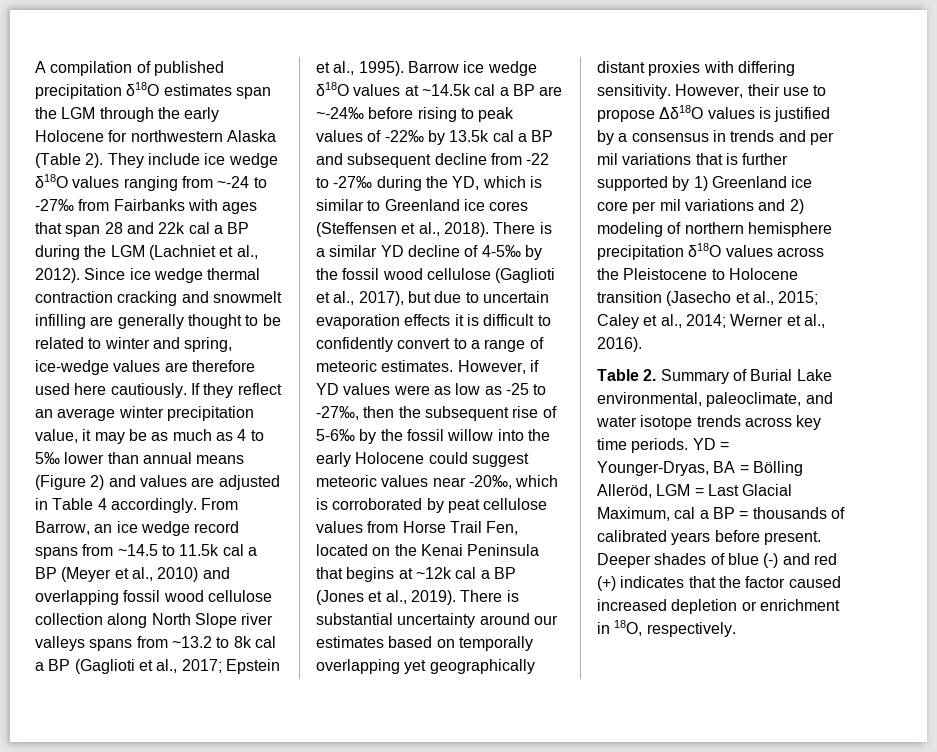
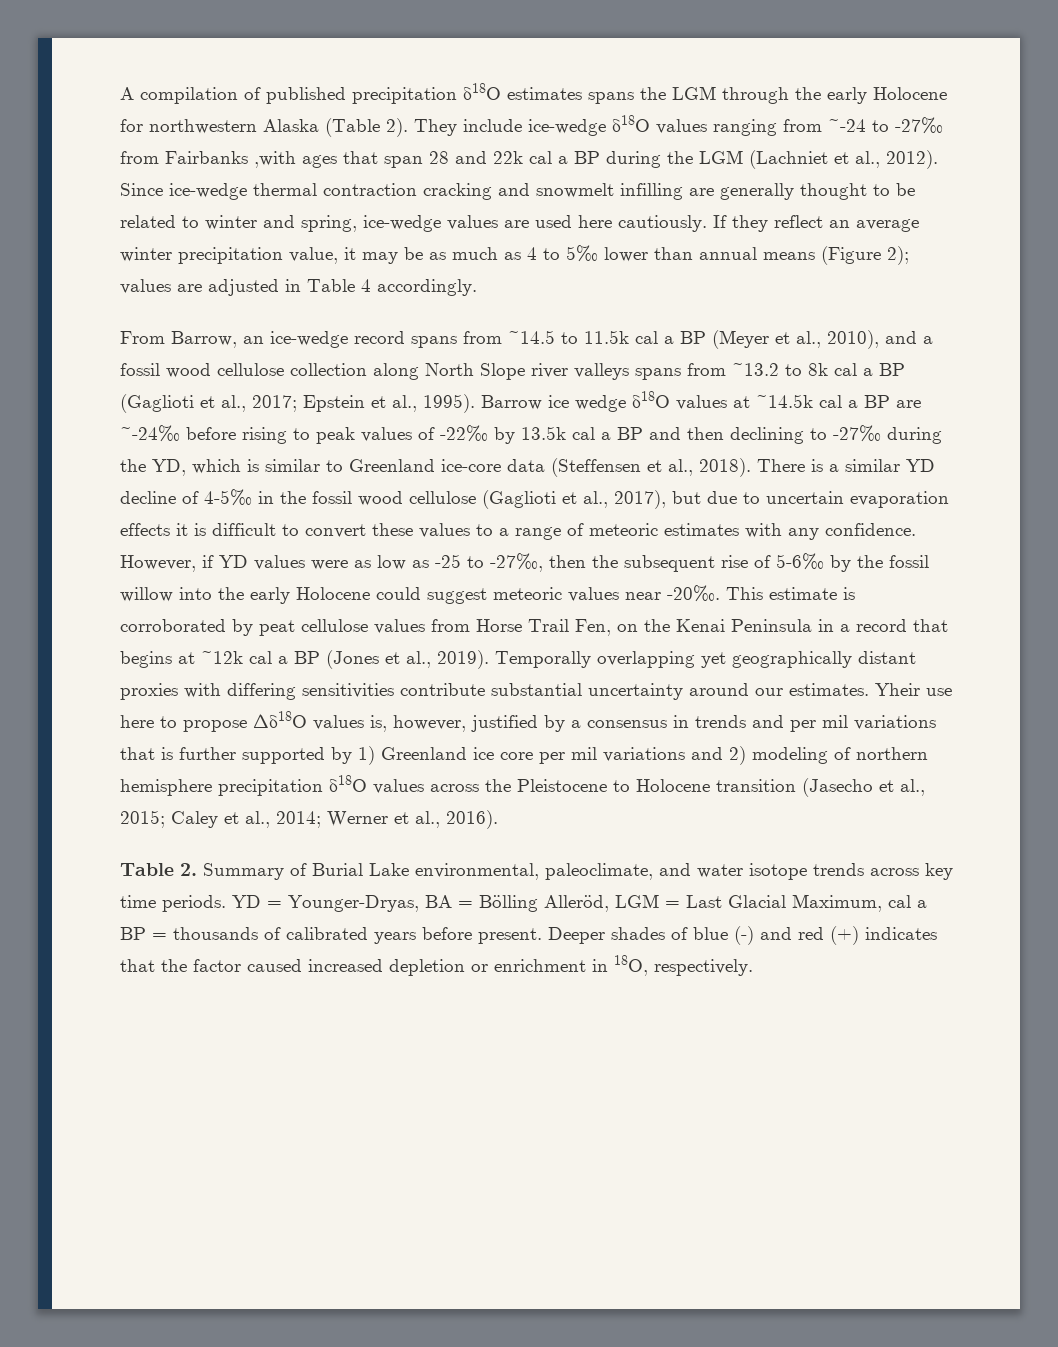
- A compilation of published precipitation δ18O estimates span the LGM through the early Holocene for northwestern Alaska (Table 2).
+ A compilation of published precipitation δ18O estimates spans the LGM through the early Holocene for northwestern Alaska (Table 2).
- They include ice wedge δ18O values ranging from ~-24 to -27‰ from Fairbanks with ages that span 28 and 22k cal a BP during the LGM (Lachniet et al., 2012).
+ They include ice-wedge δ18O values ranging from ~-24 to -27‰ from Fairbanks ,with ages that span 28 and 22k cal a BP during the LGM (Lachniet et al., 2012).
- Since ice wedge thermal contraction cracking and snowmelt infilling are generally thought to be related to winter and spring, ice-wedge values are therefore used here cautiously.
+ Since ice-wedge thermal contraction cracking and snowmelt infilling are generally thought to be related to winter and spring, ice-wedge values are used here cautiously.
- If they reflect an average winter precipitation value, it may be as much as 4 to 5‰ lower than annual means (Figure 2) and values are adjusted in Table 4 accordingly. From Barrow, an ice wedge record spans from ~14.5 to 11.5k cal a BP (Meyer et al., 2010) and overlapping fossil wood cellulose collection along North Slope river valleys spans from ~13.2 to 8k cal a BP (Gaglioti et al., 2017;
+ If they reflect an average winter precipitation value, it may be as much as 4 to 5‰ lower than annual means (Figure 2); values are adjusted in Table 4 accordingly.
+ From Barrow, an ice-wedge record spans from ~14.5 to 11.5k cal a BP (Meyer et al., 2010), and a fossil wood cellulose collection along North Slope river valleys spans from ~13.2 to 8k cal a BP (Gaglioti et al., 2017;
- Barrow ice wedge δ18O values at ~14.5k cal a BP are ~-24‰ before rising to peak values of -22‰ by 13.5k cal a BP and subsequent decline from -22 to -27‰ during the YD, which is similar to Greenland ice cores (Steffensen et al., 2018).
+ Barrow ice wedge δ18O values at ~14.5k cal a BP are ~-24‰ before rising to peak values of -22‰ by 13.5k cal a BP and then declining to -27‰ during the YD, which is similar to Greenland ice-core data (Steffensen et al., 2018).
- There is a similar YD decline of 4-5‰ by the fossil wood cellulose (Gaglioti et al., 2017), but due to uncertain evaporation effects it is difficult to confidently convert to a range of meteoric estimates.
+ There is a similar YD decline of 4-5‰ in the fossil wood cellulose (Gaglioti et al., 2017), but due to uncertain evaporation effects it is difficult to convert these values to a range of meteoric estimates with any confidence.
- However, if YD values were as low as -25 to -27‰, then the subsequent rise of 5-6‰ by the fossil willow into the early Holocene could suggest meteoric values near -20‰, which is corroborated by peat cellulose values from Horse Trail Fen, located on the Kenai Peninsula that begins at ~12k cal a BP (Jones et al., 2019).
+ However, if YD values were as low as -25 to -27‰, then the subsequent rise of 5-6‰ by the fossil willow into the early Holocene could suggest meteoric values near -20‰. This estimate is corroborated by peat cellulose values from Horse Trail Fen, on the Kenai Peninsula in a record that begins at ~12k cal a BP (Jones et al., 2019).
- There is substantial uncertainty around our estimates based on temporally overlapping yet geographically distant proxies with differing sensitivity. However, their use to propose Δδ18O values is justified by a consensus in trends and per mil variations that is further supported by 1) Greenland ice core per mil variations and 2) modeling of northern hemisphere precipitation δ18O values across the Pleistocene to Holocene transition (Jasecho et al., 2015; Caley et al., 2014; Werner et al., 2016).
+ Temporally overlapping yet geographically distant proxies with differing sensitivities contribute substantial uncertainty around our estimates. Yheir use here to propose Δδ18O values is, however, justified by a consensus in trends and per mil variations that is further supported by 1) Greenland ice core per mil variations and 2) modeling of northern hemisphere precipitation δ18O values across the Pleistocene to Holocene transition (Jasecho et al., 2015; Caley et al., 2014; Werner et al., 2016).

